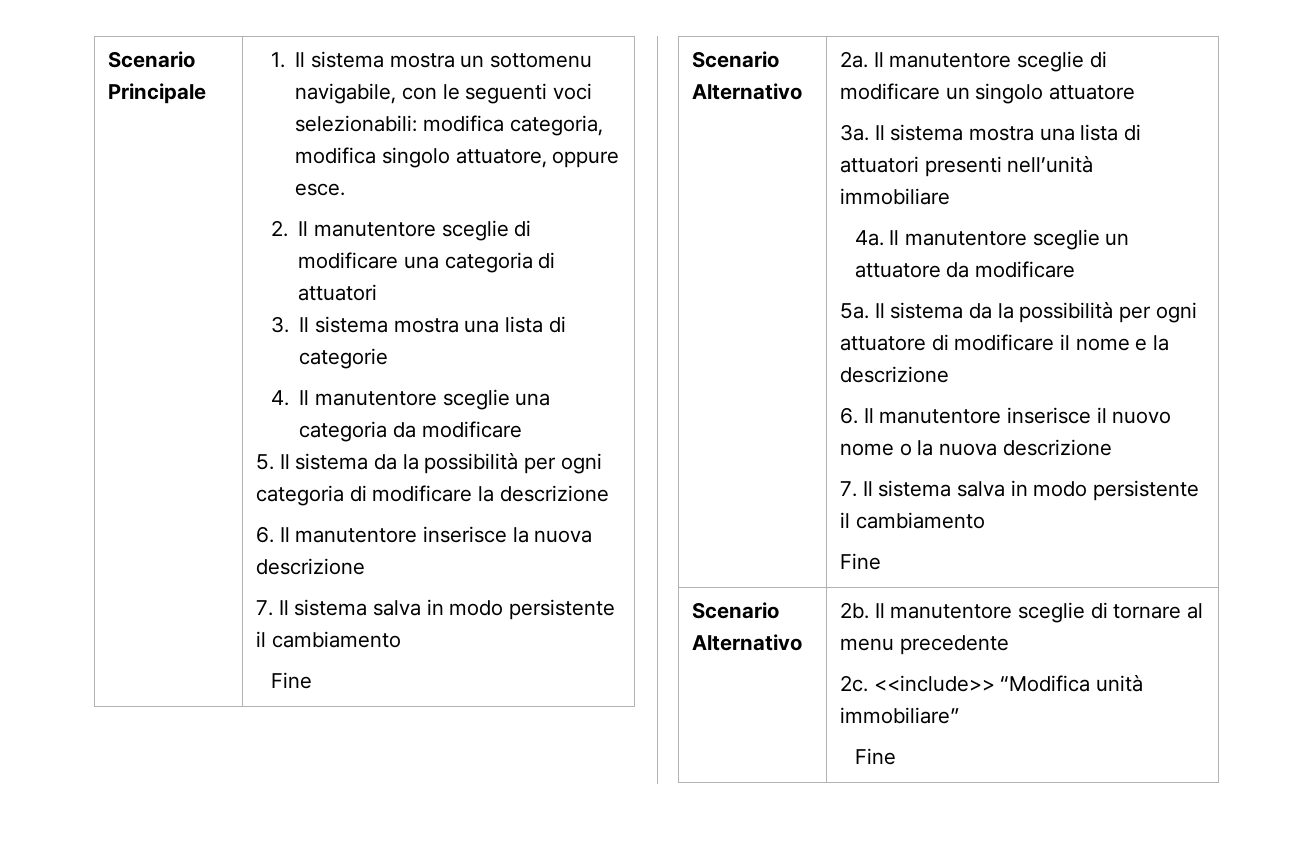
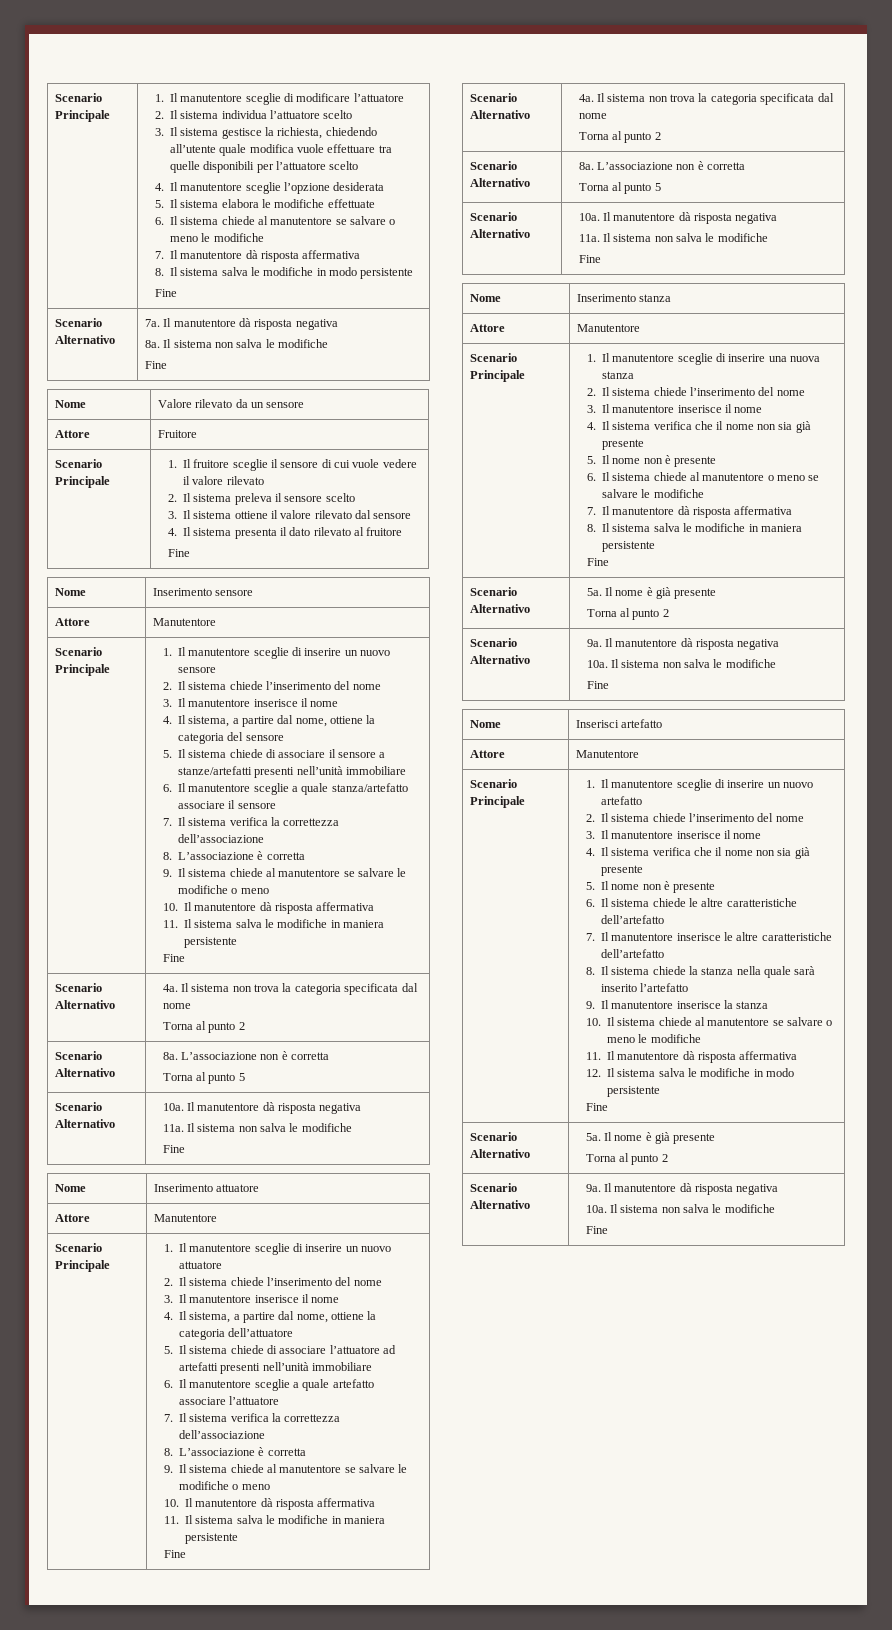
- Scenario Principale | 1. Il sistema mostra un sottomenu navigabile, con le seguenti voci selezionabili: modifica categoria, modifica singolo attuatore, oppure esce.
- 2. Il manutentore sceglie di modificare una categoria di attuatori
- 3. Il sistema mostra una lista di categorie
+ Scenario Principale | 1. Il manutentore sceglie di modificare l’attuatore
+ 2. Il sistema individua l’attuatore scelto
+ 3. Il sistema gestisce la richiesta, chiedendo all’utente quale modifica vuole effettuare tra quelle disponibili per l’attuatore scelto
- 4. Il manutentore sceglie una categoria da modificare
- 5. Il sistema da la possibilità per ogni categoria di modificare la descrizione
- 6. Il manutentore inserisce la nuova descrizione
- 7. Il sistema salva in modo persistente il cambiamento
+ 4. Il manutentore sceglie l’opzione desiderata
+ 5. Il sistema elabora le modifiche effettuate
+ 6. Il sistema chiede al manutentore se salvare o meno le modifiche
+ 7. Il manutentore dà risposta affermativa
+ 8. Il sistema salva le modifiche in modo persistente
  Fine
- Scenario Alternativo | 2a. Il manutentore sceglie di modificare un singolo attuatore
- 3a. Il sistema mostra una lista di attuatori presenti nell’unità immobiliare
- 4a. Il manutentore sceglie un attuatore da modificare
- 5a. Il sistema da la possibilità per ogni attuatore di modificare il nome e la descrizione
- 6. Il manutentore inserisce il nuovo nome o la nuova descrizione
- 7. Il sistema salva in modo persistente il cambiamento
+ Scenario Alternativo | 7a. Il manutentore dà risposta negativa
+ 8a. Il sistema non salva le modifiche
  Fine
- Scenario Alternativo | 2b. Il manutentore sceglie di tornare al menu precedente
- 2c. <<include>> “Modifica unità immobiliare”
+ Nome | Valore rilevato da un sensore
+ Attore | Fruitore
+ Scenario Principale | 1. Il fruitore sceglie il sensore di cui vuole vedere il valore rilevato
+ 2. Il sistema preleva il sensore scelto
+ 3. Il sistema ottiene il valore rilevato dal sensore
+ 4. Il sistema presenta il dato rilevato al fruitore
+ Fine
+ Nome | Inserimento sensore
+ Attore | Manutentore
+ Scenario Principale | 1. Il manutentore sceglie di inserire un nuovo sensore
+ 2. Il sistema chiede l’inserimento del nome
+ 3. Il manutentore inserisce il nome
+ 4. Il sistema, a partire dal nome, ottiene la categoria del sensore
+ 5. Il sistema chiede di associare il sensore a stanze/artefatti presenti nell’unità immobiliare
+ 6. Il manutentore sceglie a quale stanza/artefatto associare il sensore
+ 7. Il sistema verifica la correttezza dell’associazione
+ 8. L’associazione è corretta
+ 9. Il sistema chiede al manutentore se salvare le modifiche o meno
+ 10. Il manutentore dà risposta affermativa
+ 11. Il sistema salva le modifiche in maniera persistente
+ Fine
+ Scenario Alternativo | 4a. Il sistema non trova la categoria specificata dal nome
+ Torna al punto 2
+ Scenario Alternativo | 8a. L’associazione non è corretta
+ Torna al punto 5
+ Scenario Alternativo | 10a. Il manutentore dà risposta negativa
+ 11a. Il sistema non salva le modifiche
+ Fine
+ Nome | Inserimento attuatore
+ Attore | Manutentore
+ Scenario Principale | 1. Il manutentore sceglie di inserire un nuovo attuatore
+ 2. Il sistema chiede l’inserimento del nome
+ 3. Il manutentore inserisce il nome
+ 4. Il sistema, a partire dal nome, ottiene la categoria dell’attuatore
+ 5. Il sistema chiede di associare l’attuatore ad artefatti presenti nell’unità immobiliare
+ 6. Il manutentore sceglie a quale artefatto associare l’attuatore
+ 7. Il sistema verifica la correttezza dell’associazione
+ 8. L’associazione è corretta
+ 9. Il sistema chiede al manutentore se salvare le modifiche o meno
+ 10. Il manutentore dà risposta affermativa
+ 11. Il sistema salva le modifiche in maniera persistente
+ Fine
+ Scenario Alternativo | 4a. Il sistema non trova la categoria specificata dal nome
+ Torna al punto 2
+ Scenario Alternativo | 8a. L’associazione non è corretta
+ Torna al punto 5
+ Scenario Alternativo | 10a. Il manutentore dà risposta negativa
+ 11a. Il sistema non salva le modifiche
+ Fine
+ Nome | Inserimento stanza
+ Attore | Manutentore
+ Scenario Principale | 1. Il manutentore sceglie di inserire una nuova stanza
+ 2. Il sistema chiede l’inserimento del nome
+ 3. Il manutentore inserisce il nome
+ 4. Il sistema verifica che il nome non sia già presente
+ 5. Il nome non è presente
+ 6. Il sistema chiede al manutentore o meno se salvare le modifiche
+ 7. Il manutentore dà risposta affermativa
+ 8. Il sistema salva le modifiche in maniera persistente
+ Fine
+ Scenario Alternativo | 5a. Il nome è già presente
+ Torna al punto 2
+ Scenario Alternativo | 9a. Il manutentore dà risposta negativa
+ 10a. Il sistema non salva le modifiche
+ Fine
+ Nome | Inserisci artefatto
+ Attore | Manutentore
+ Scenario Principale | 1. Il manutentore sceglie di inserire un nuovo artefatto
+ 2. Il sistema chiede l’inserimento del nome
+ 3. Il manutentore inserisce il nome
+ 4. Il sistema verifica che il nome non sia già presente
+ 5. Il nome non è presente
+ 6. Il sistema chiede le altre caratteristiche dell’artefatto
+ 7. Il manutentore inserisce le altre caratteristiche dell’artefatto
+ 8. Il sistema chiede la stanza nella quale sarà inserito l’artefatto
+ 9. Il manutentore inserisce la stanza
+ 10. Il sistema chiede al manutentore se salvare o meno le modifiche
+ 11. Il manutentore dà risposta affermativa
+ 12. Il sistema salva le modifiche in modo persistente
+ Fine
+ Scenario Alternativo | 5a. Il nome è già presente
+ Torna al punto 2
+ Scenario Alternativo | 9a. Il manutentore dà risposta negativa
+ 10a. Il sistema non salva le modifiche

